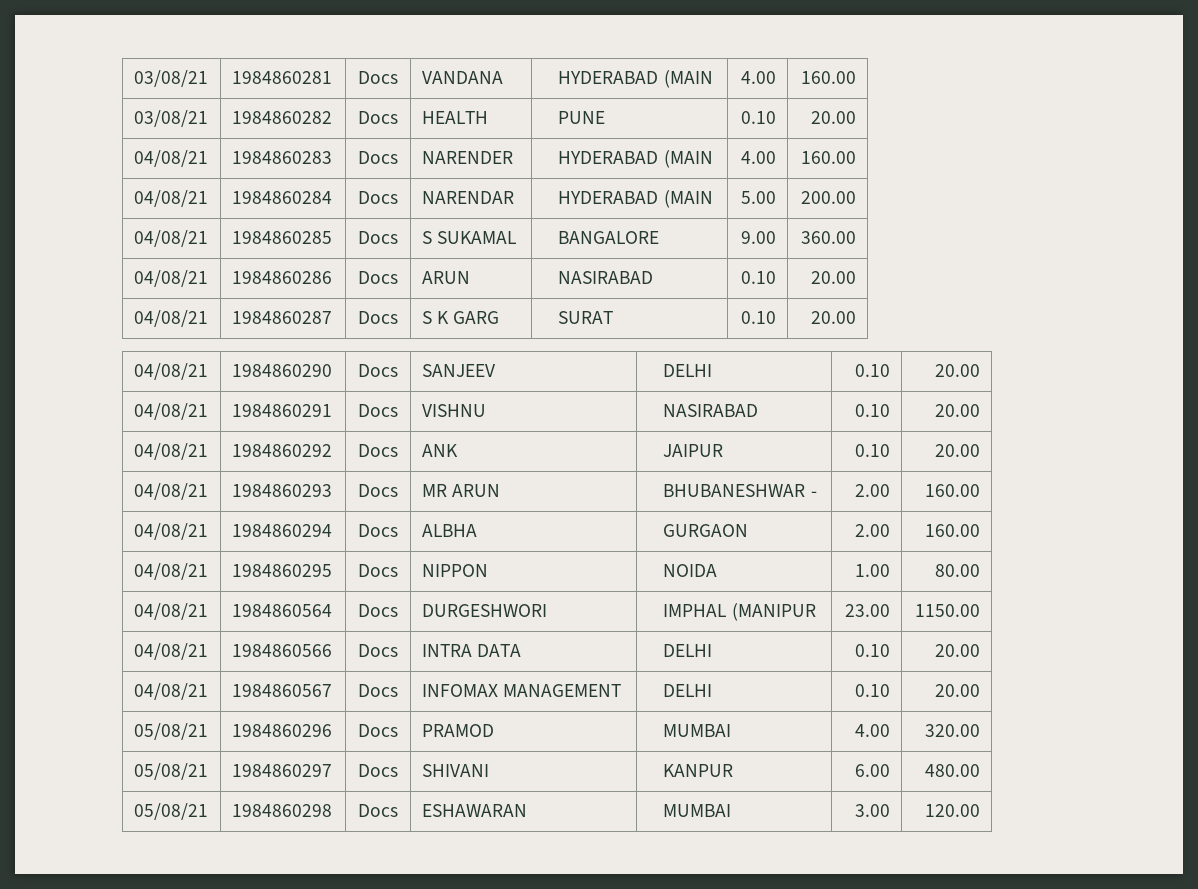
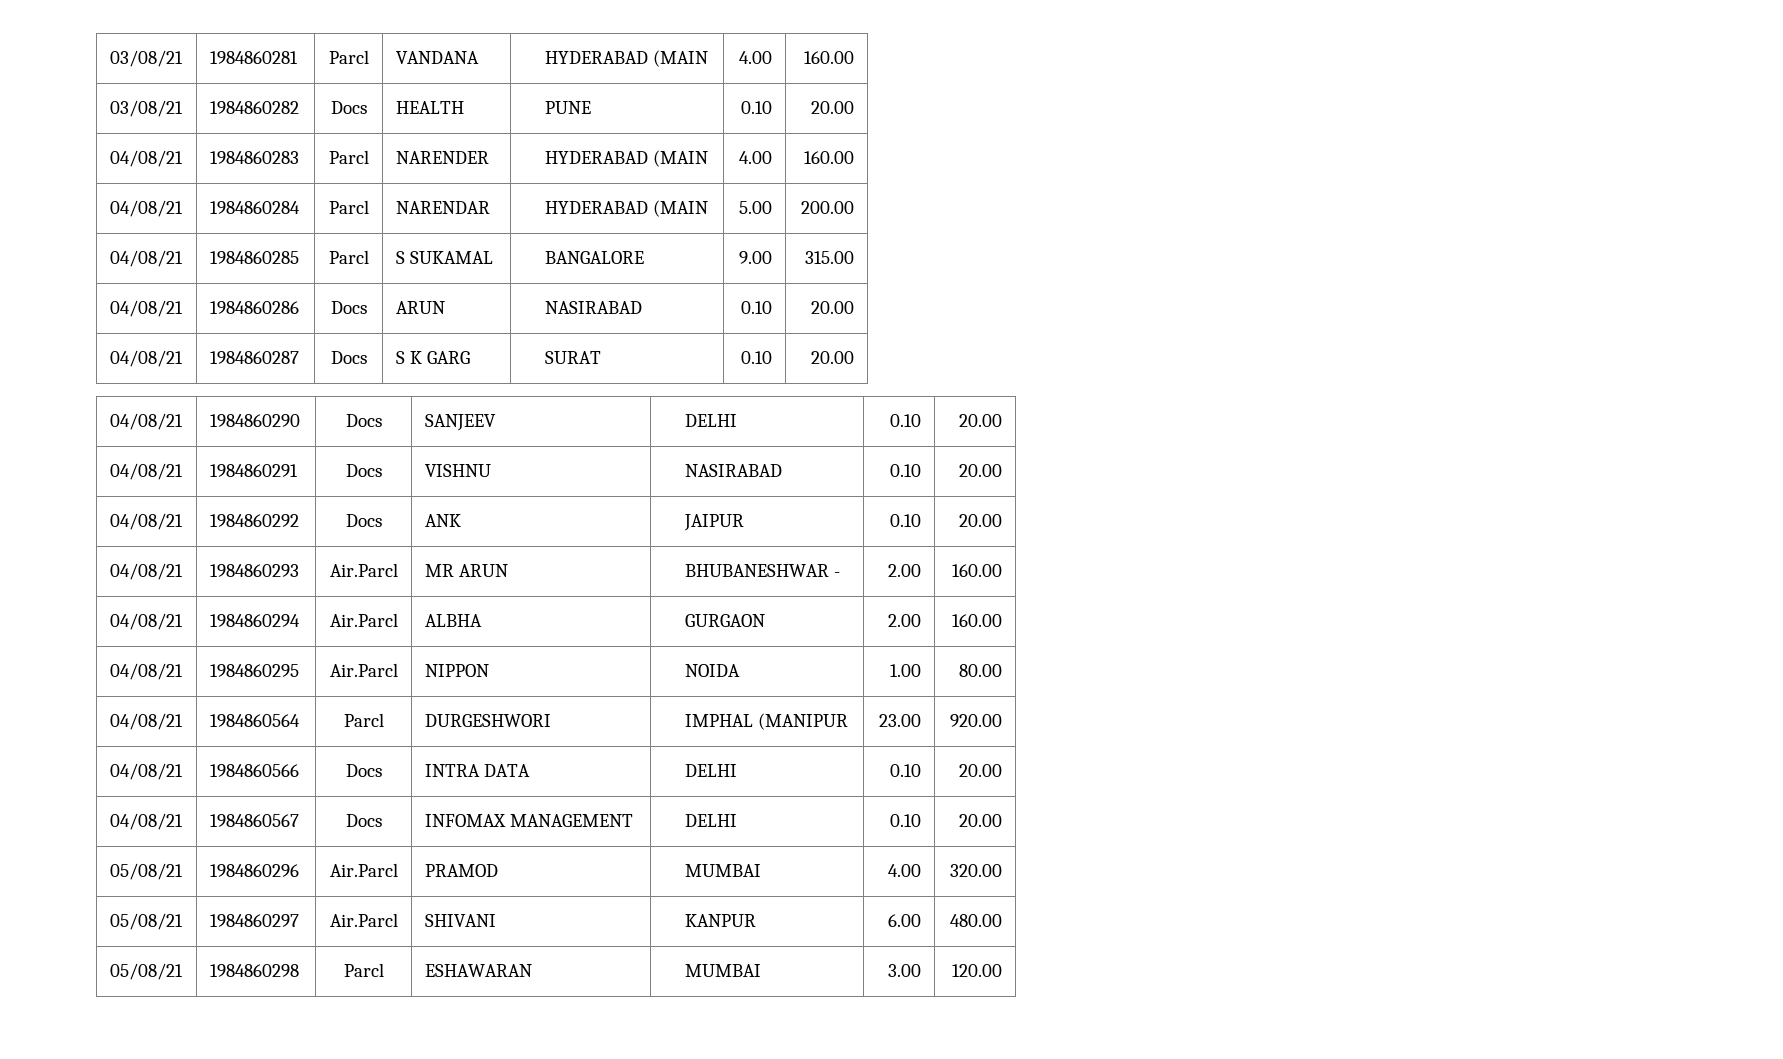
- 03/08/21 | 1984860281 | Docs | VANDANA | HYDERABAD (MAIN | 4.00 | 160.00
+ 03/08/21 | 1984860281 | Parcl | VANDANA | HYDERABAD (MAIN | 4.00 | 160.00
- 04/08/21 | 1984860283 | Docs | NARENDER | HYDERABAD (MAIN | 4.00 | 160.00
+ 04/08/21 | 1984860283 | Parcl | NARENDER | HYDERABAD (MAIN | 4.00 | 160.00
- 04/08/21 | 1984860284 | Docs | NARENDAR | HYDERABAD (MAIN | 5.00 | 200.00
+ 04/08/21 | 1984860284 | Parcl | NARENDAR | HYDERABAD (MAIN | 5.00 | 200.00
- 04/08/21 | 1984860285 | Docs | S SUKAMAL | BANGALORE | 9.00 | 360.00
+ 04/08/21 | 1984860285 | Parcl | S SUKAMAL | BANGALORE | 9.00 | 315.00
- 04/08/21 | 1984860293 | Docs | MR ARUN | BHUBANESHWAR - | 2.00 | 160.00
+ 04/08/21 | 1984860293 | Air.Parcl | MR ARUN | BHUBANESHWAR - | 2.00 | 160.00
- 04/08/21 | 1984860294 | Docs | ALBHA | GURGAON | 2.00 | 160.00
+ 04/08/21 | 1984860294 | Air.Parcl | ALBHA | GURGAON | 2.00 | 160.00
- 04/08/21 | 1984860295 | Docs | NIPPON | NOIDA | 1.00 | 80.00
+ 04/08/21 | 1984860295 | Air.Parcl | NIPPON | NOIDA | 1.00 | 80.00
- 04/08/21 | 1984860564 | Docs | DURGESHWORI | IMPHAL (MANIPUR | 23.00 | 1150.00
+ 04/08/21 | 1984860564 | Parcl | DURGESHWORI | IMPHAL (MANIPUR | 23.00 | 920.00
- 05/08/21 | 1984860296 | Docs | PRAMOD | MUMBAI | 4.00 | 320.00
+ 05/08/21 | 1984860296 | Air.Parcl | PRAMOD | MUMBAI | 4.00 | 320.00
- 05/08/21 | 1984860297 | Docs | SHIVANI | KANPUR | 6.00 | 480.00
+ 05/08/21 | 1984860297 | Air.Parcl | SHIVANI | KANPUR | 6.00 | 480.00
- 05/08/21 | 1984860298 | Docs | ESHAWARAN | MUMBAI | 3.00 | 120.00
+ 05/08/21 | 1984860298 | Parcl | ESHAWARAN | MUMBAI | 3.00 | 120.00

